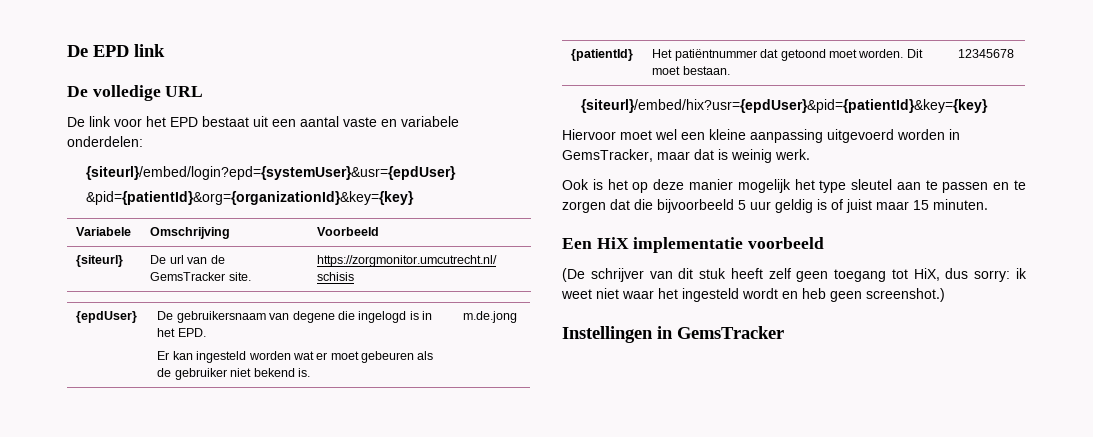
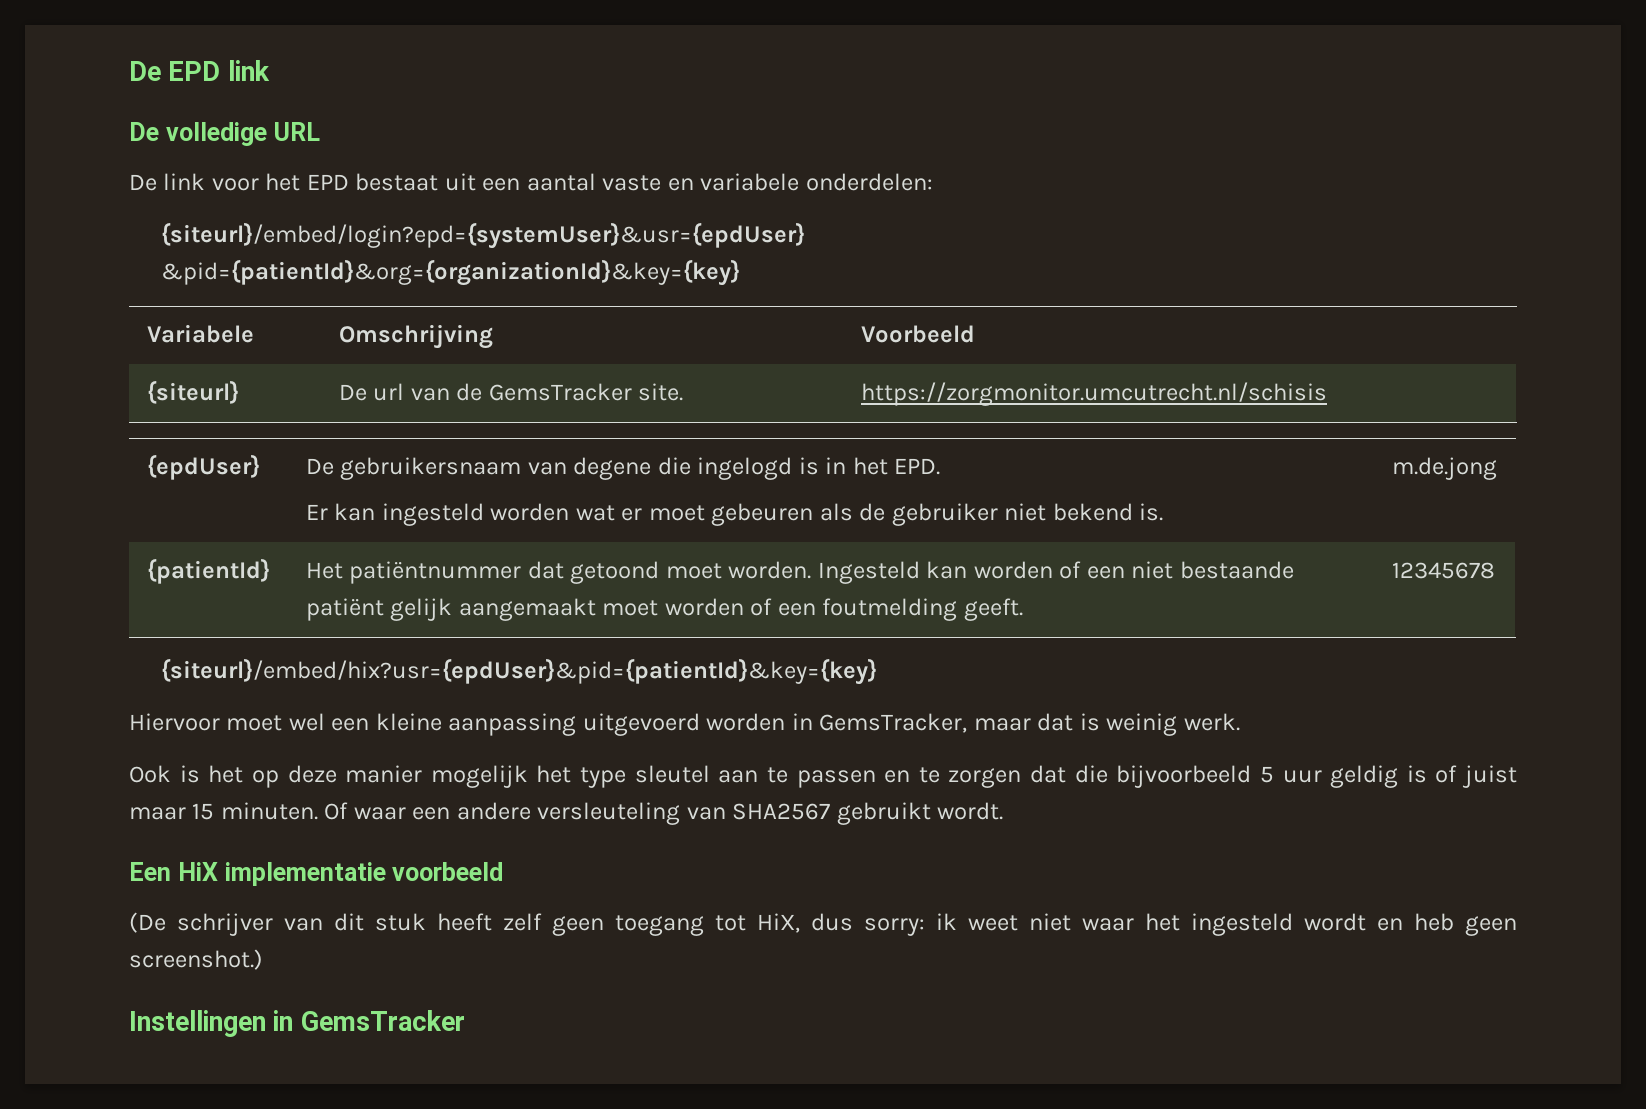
- {patientId} | Het patiëntnummer dat getoond moet worden. Dit moet bestaan. | 12345678
+ {patientId} | Het patiëntnummer dat getoond moet worden. Ingesteld kan worden of een niet bestaande patiënt gelijk aangemaakt moet worden of een foutmelding geeft. | 12345678
+ Of waar een andere versleuteling van SHA2567 gebruikt wordt.

